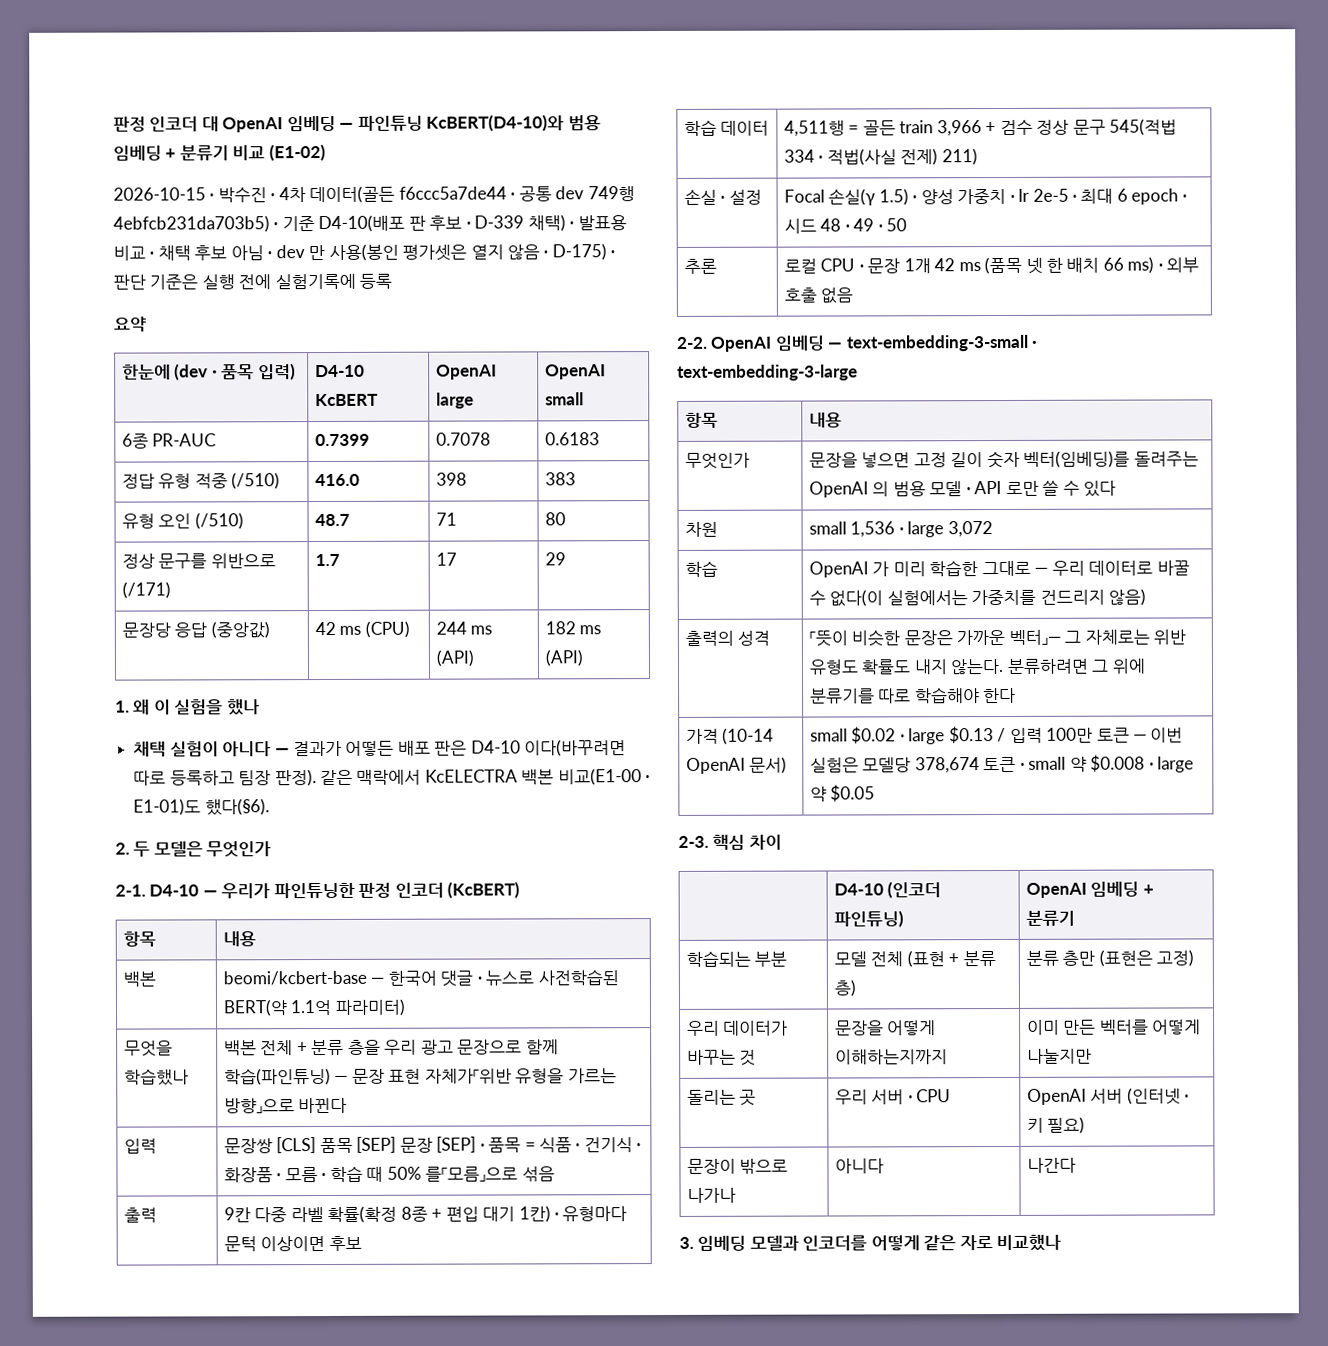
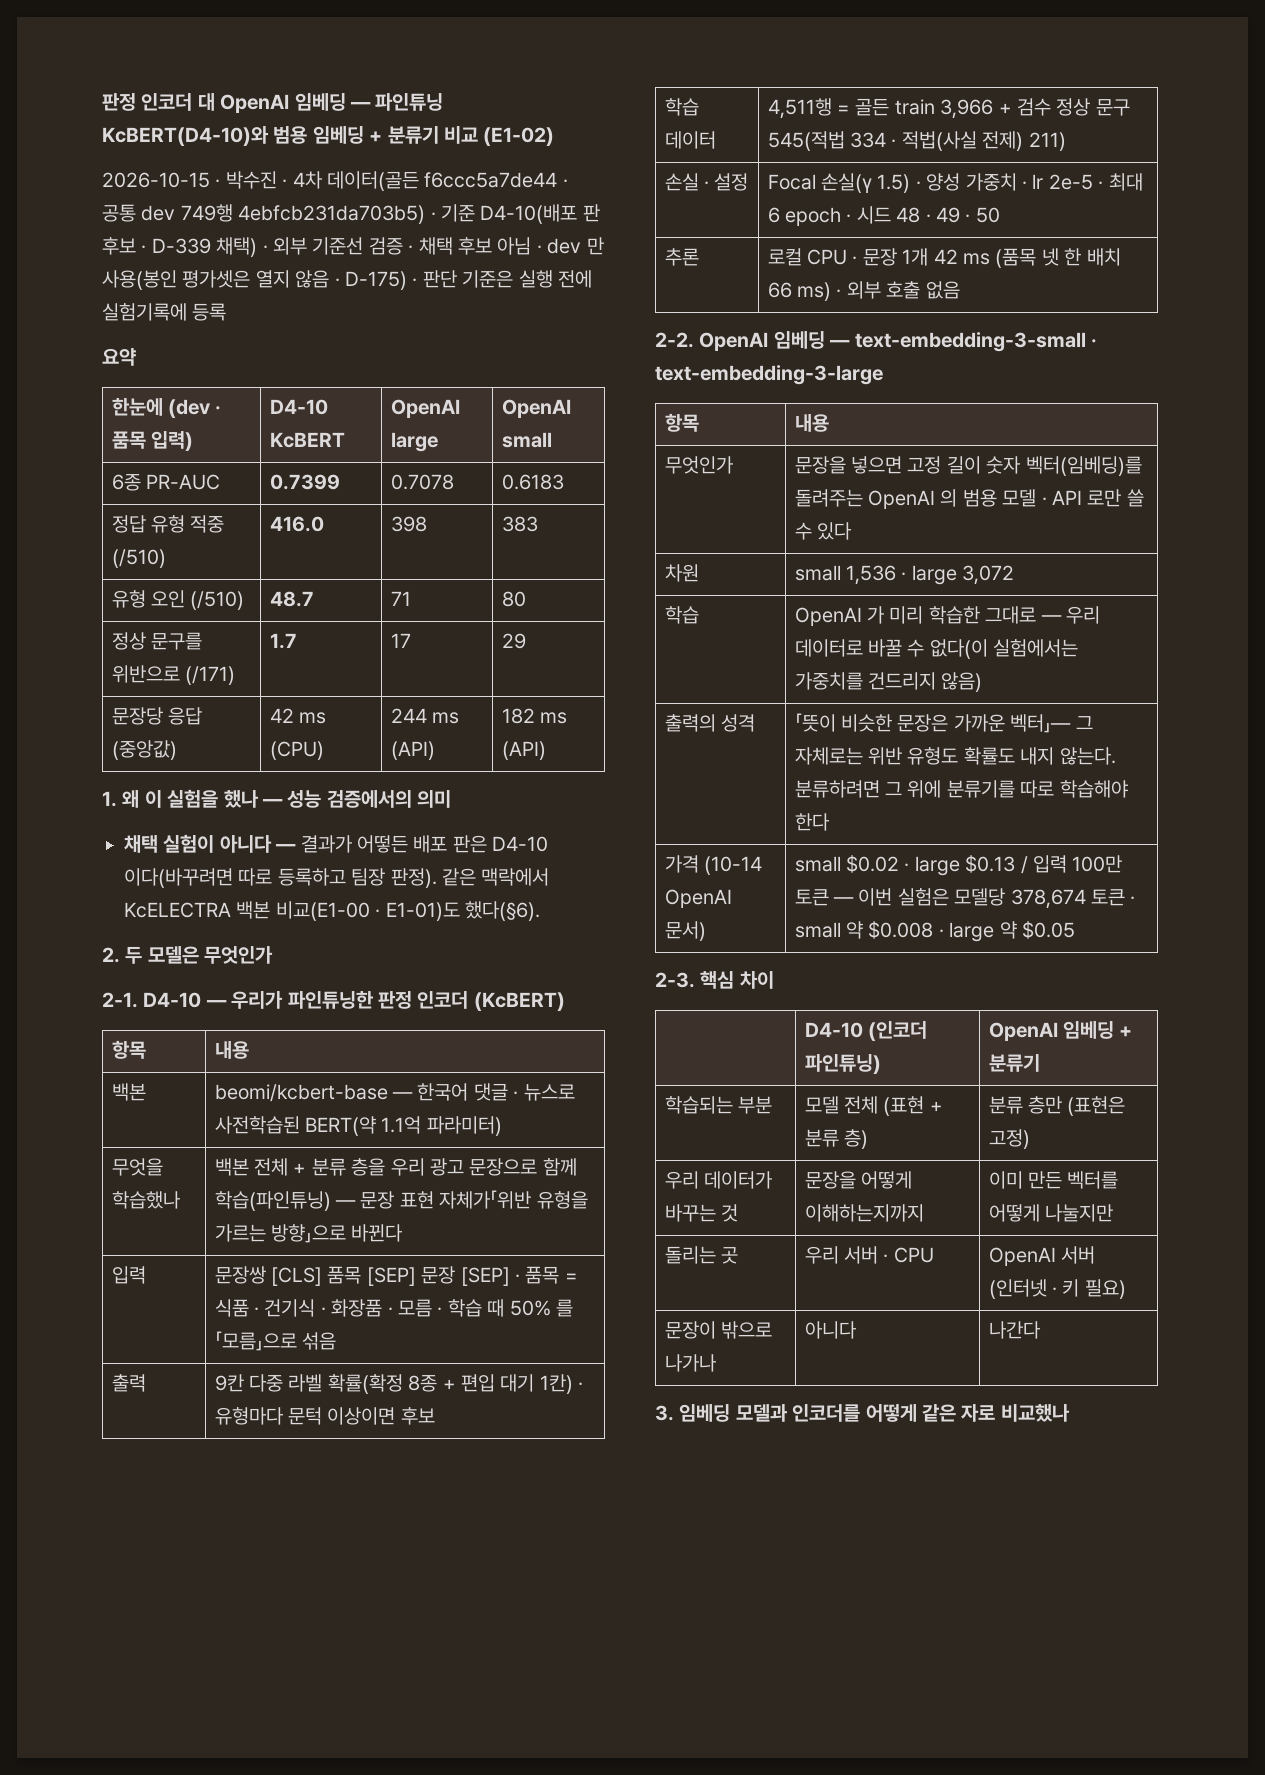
- 2026-10-15 · 박수진 · 4차 데이터(골든 f6ccc5a7de44 · 공통 dev 749행 4ebfcb231da703b5) · 기준 D4-10(배포 판 후보 · D-339 채택) · 발표용 비교 · 채택 후보 아님 · dev 만 사용(봉인 평가셋은 열지 않음 · D-175) · 판단 기준은 실행 전에 실험기록에 등록
+ 2026-10-15 · 박수진 · 4차 데이터(골든 f6ccc5a7de44 · 공통 dev 749행 4ebfcb231da703b5) · 기준 D4-10(배포 판 후보 · D-339 채택) · 외부 기준선 검증 · 채택 후보 아님 · dev 만 사용(봉인 평가셋은 열지 않음 · D-175) · 판단 기준은 실행 전에 실험기록에 등록
- 1. 왜 이 실험을 했나
+ 1. 왜 이 실험을 했나 — 성능 검증에서의 의미

